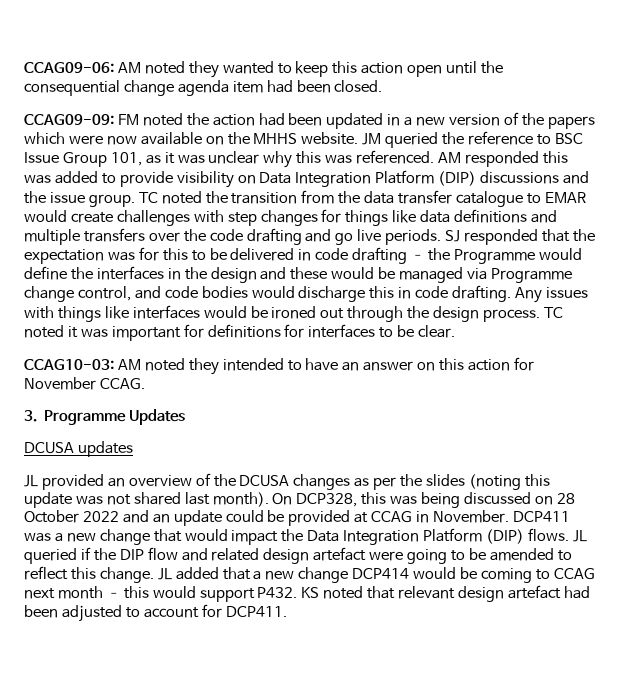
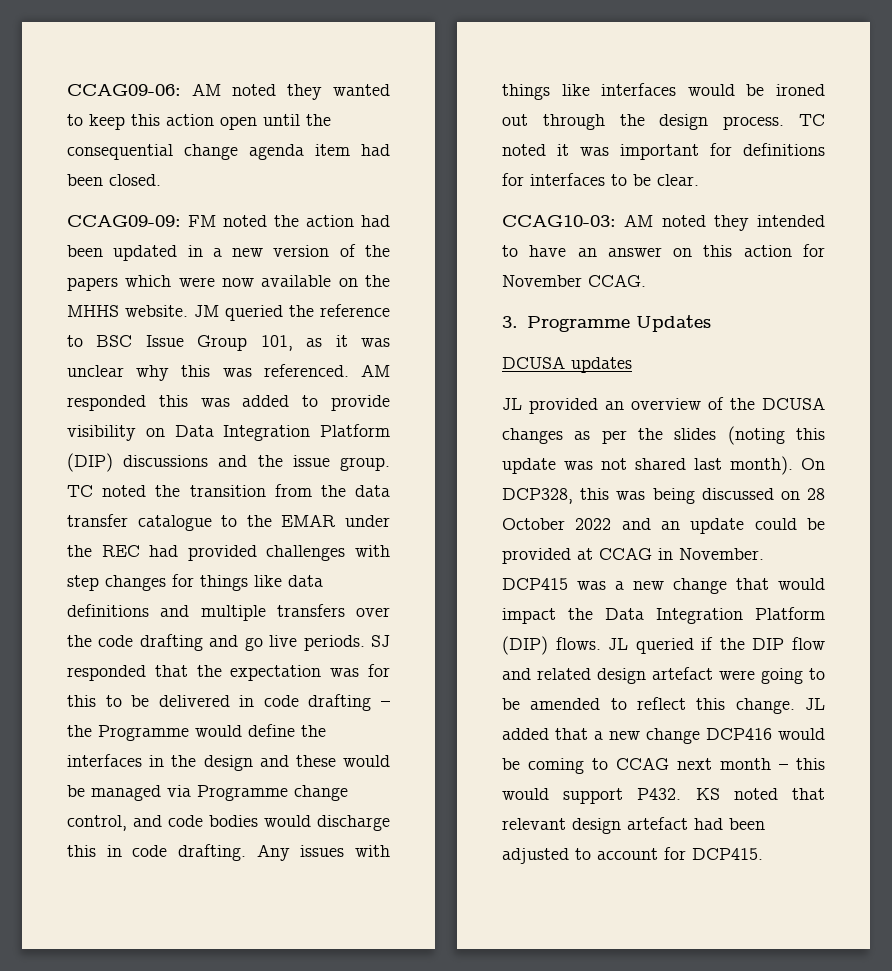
- TC noted the transition from the data transfer catalogue to EMAR would create challenges with step changes for things like data definitions and multiple transfers over the code drafting and go live periods.
+ TC noted the transition from the data transfer catalogue to the EMAR under the REC had provided challenges with step changes for things like data definitions and multiple transfers over the code drafting and go live periods.
- DCP411 was a new change that would impact the Data Integration Platform (DIP) flows.
+ DCP415 was a new change that would impact the Data Integration Platform (DIP) flows.
- JL added that a new change DCP414 would be coming to CCAG next month – this would support P432.
+ JL added that a new change DCP416 would be coming to CCAG next month – this would support P432.
- KS noted that relevant design artefact had been adjusted to account for DCP411.
+ KS noted that relevant design artefact had been adjusted to account for DCP415.

